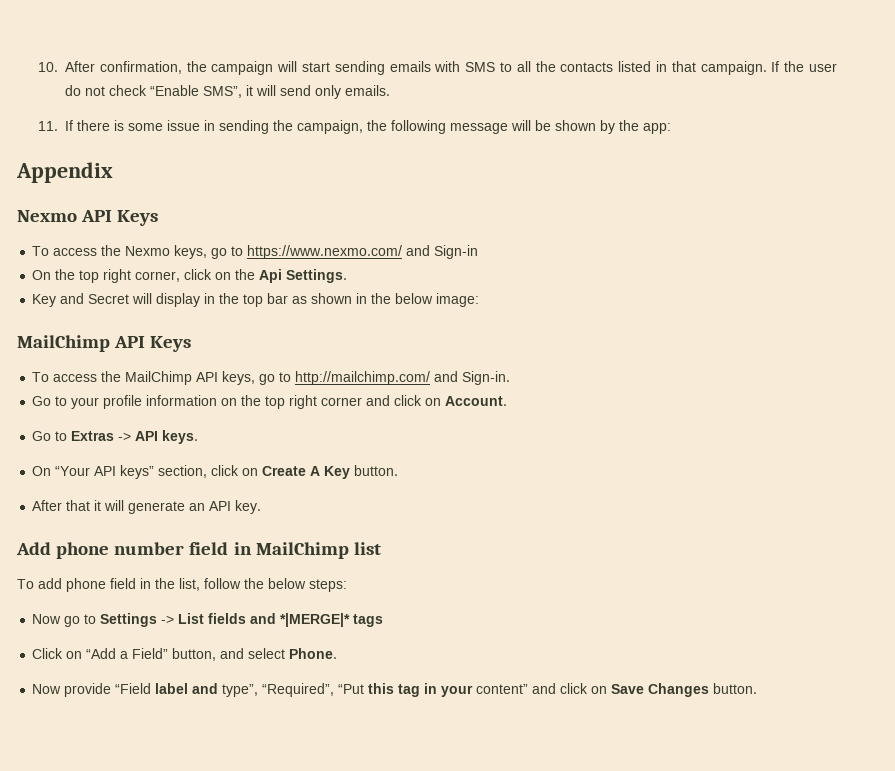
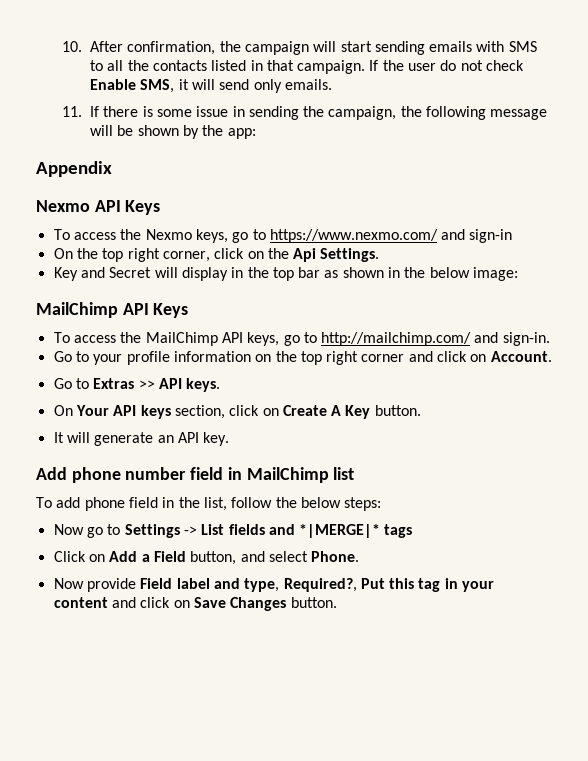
- If the user do not check “Enable SMS”, it will send only emails.
+ If the user do not check Enable SMS, it will send only emails.
- To access the Nexmo keys, go to https://www.nexmo.com/ and Sign-in
+ To access the Nexmo keys, go to https://www.nexmo.com/ and sign-in
- To access the MailChimp API keys, go to http://mailchimp.com/ and Sign-in.
+ To access the MailChimp API keys, go to http://mailchimp.com/ and sign-in.
- Go to Extras -> API keys.
+ Go to Extras >> API keys.
- On “Your API keys” section, click on Create A Key button.
+ On Your API keys section, click on Create A Key button.
- After that it will generate an API key.
+ It will generate an API key.
- Click on “Add a Field” button, and select Phone.
+ Click on Add a Field button, and select Phone.
- Now provide “Field label and type”, “Required”, “Put this tag in your content” and click on Save Changes button.
+ Now provide Field label and type, Required?, Put this tag in your content and click on Save Changes button.

